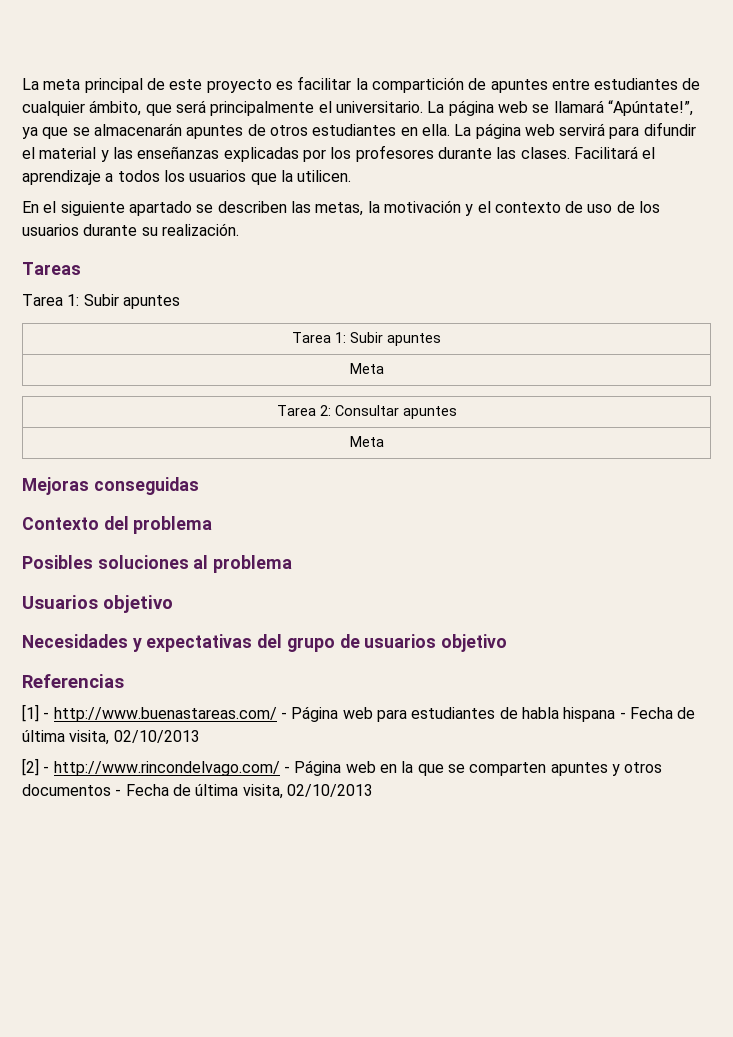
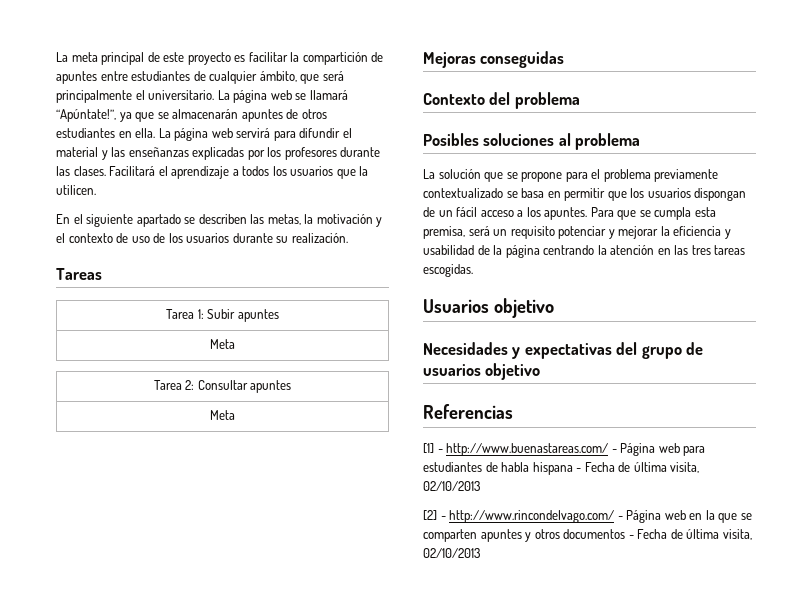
  Tareas
- Tarea 1: Subir apuntes
+ La solución que se propone para el problema previamente contextualizado se basa en permitir que los usuarios dispongan de un fácil acceso a los apuntes. Para que se cumpla esta premisa, será un requisito potenciar y mejorar la eficiencia y usabilidad de la página centrando la atención en las tres tareas escogidas.

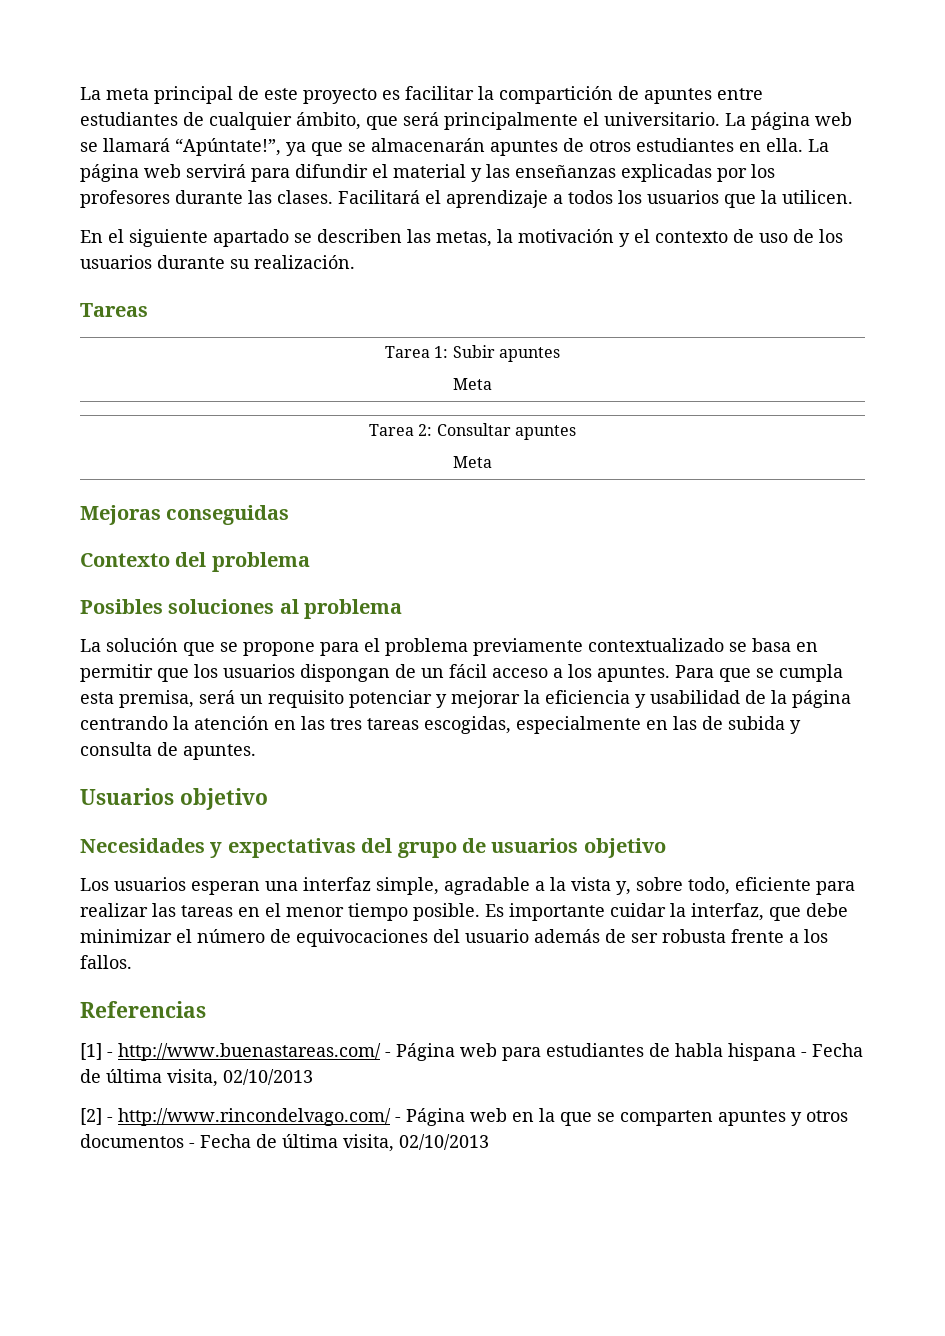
- Para que se cumpla esta premisa, será un requisito potenciar y mejorar la eficiencia y usabilidad de la página centrando la atención en las tres tareas escogidas.
+ Para que se cumpla esta premisa, será un requisito potenciar y mejorar la eficiencia y usabilidad de la página centrando la atención en las tres tareas escogidas, especialmente en las de subida y consulta de apuntes.
+ Los usuarios esperan una interfaz simple, agradable a la vista y, sobre todo, eficiente para realizar las tareas en el menor tiempo posible. Es importante cuidar la interfaz, que debe minimizar el número de equivocaciones del usuario además de ser robusta frente a los fallos.

